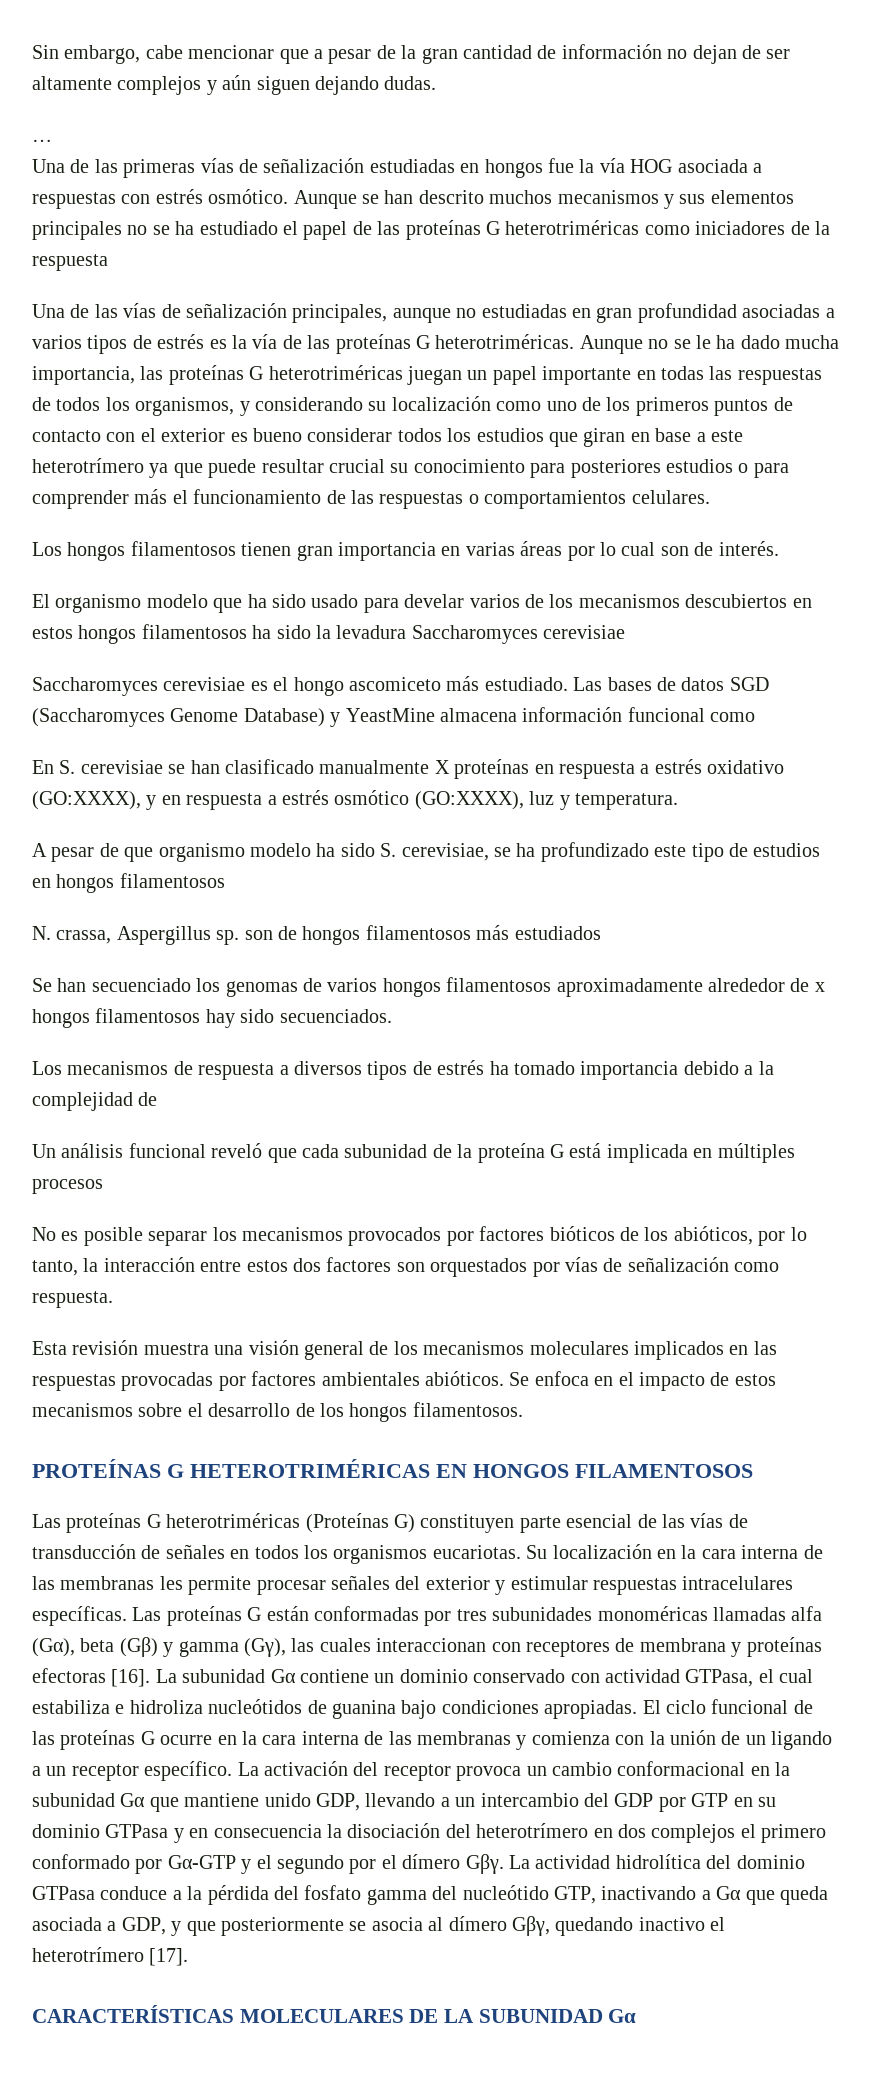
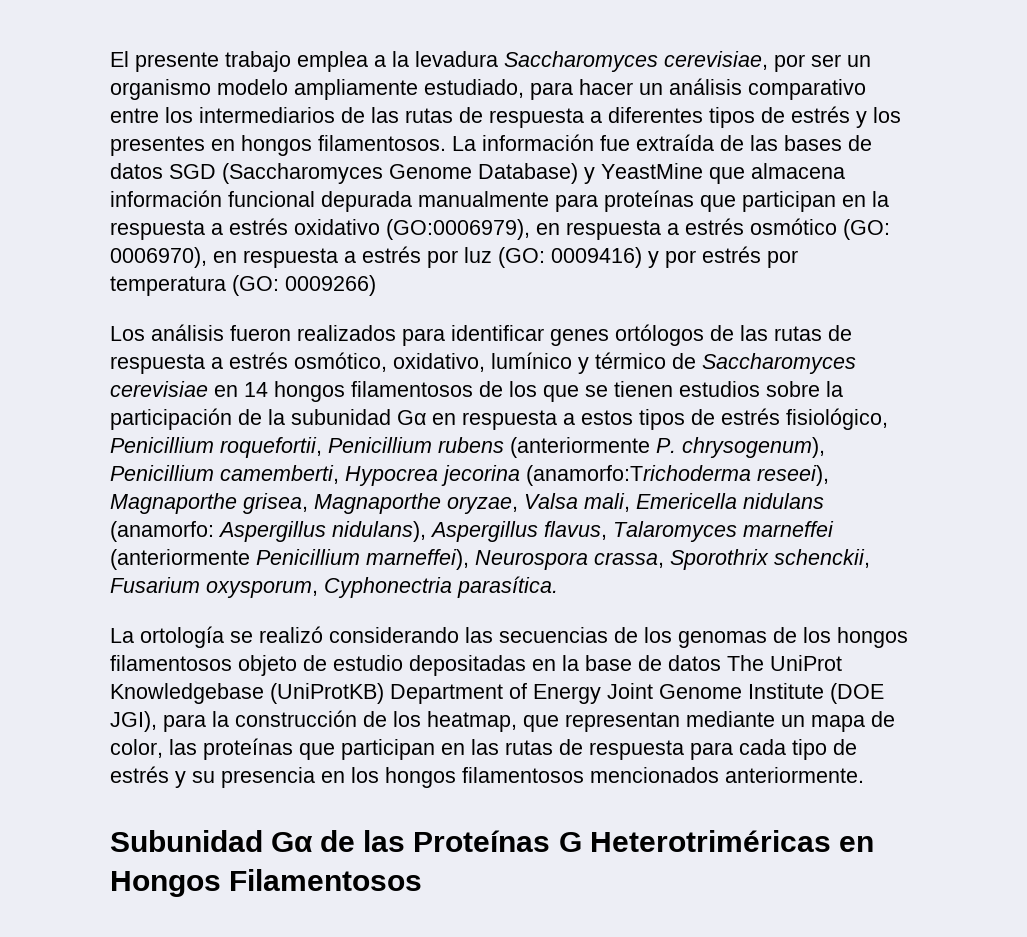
- Sin embargo, cabe mencionar que a pesar de la gran cantidad de información no dejan de ser altamente complejos y aún siguen dejando dudas.
- …
- Una de las primeras vías de señalización estudiadas en hongos fue la vía HOG asociada a respuestas con estrés osmótico. Aunque se han descrito muchos mecanismos y sus elementos principales no se ha estudiado el papel de las proteínas G heterotriméricas como iniciadores de la respuesta
- Una de las vías de señalización principales, aunque no estudiadas en gran profundidad asociadas a varios tipos de estrés es la vía de las proteínas G heterotriméricas. Aunque no se le ha dado mucha importancia, las proteínas G heterotriméricas juegan un papel importante en todas las respuestas de todos los organismos, y considerando su localización como uno de los primeros puntos de contacto con el exterior es bueno considerar todos los estudios que giran en base a este heterotrímero ya que puede resultar crucial su conocimiento para posteriores estudios o para comprender más el funcionamiento de las respuestas o comportamientos celulares.
- Los hongos filamentosos tienen gran importancia en varias áreas por lo cual son de interés.
- El organismo modelo que ha sido usado para develar varios de los mecanismos descubiertos en estos hongos filamentosos ha sido la levadura Saccharomyces cerevisiae
- Saccharomyces cerevisiae es el hongo ascomiceto más estudiado. Las bases de datos SGD (Saccharomyces Genome Database) y YeastMine almacena información funcional como
- En S. cerevisiae se han clasificado manualmente X proteínas en respuesta a estrés oxidativo (GO:XXXX), y en respuesta a estrés osmótico (GO:XXXX), luz y temperatura.
- A pesar de que organismo modelo ha sido S. cerevisiae, se ha profundizado este tipo de estudios en hongos filamentosos
- N. crassa, Aspergillus sp. son de hongos filamentosos más estudiados
- Se han secuenciado los genomas de varios hongos filamentosos aproximadamente alrededor de x hongos filamentosos hay sido secuenciados.
- Los mecanismos de respuesta a diversos tipos de estrés ha tomado importancia debido a la complejidad de
- Un análisis funcional reveló que cada subunidad de la proteína G está implicada en múltiples procesos
- No es posible separar los mecanismos provocados por factores bióticos de los abióticos, por lo tanto, la interacción entre estos dos factores son orquestados por vías de señalización como respuesta.
- Esta revisión muestra una visión general de los mecanismos moleculares implicados en las respuestas provocadas por factores ambientales abióticos. Se enfoca en el impacto de estos mecanismos sobre el desarrollo de los hongos filamentosos.
- PROTEÍNAS G HETEROTRIMÉRICAS EN HONGOS FILAMENTOSOS
- Las proteínas G heterotriméricas (Proteínas G) constituyen parte esencial de las vías de transducción de señales en todos los organismos eucariotas. Su localización en la cara interna de las membranas les permite procesar señales del exterior y estimular respuestas intracelulares específicas. Las proteínas G están conformadas por tres subunidades monoméricas llamadas alfa (Gα), beta (Gβ) y gamma (Gγ), las cuales interaccionan con receptores de membrana y proteínas efectoras [16]. La subunidad Gα contiene un dominio conservado con actividad GTPasa, el cual estabiliza e hidroliza nucleótidos de guanina bajo condiciones apropiadas. El ciclo funcional de las proteínas G ocurre en la cara interna de las membranas y comienza con la unión de un ligando a un receptor específico. La activación del receptor provoca un cambio conformacional en la subunidad Gα que mantiene unido GDP, llevando a un intercambio del GDP por GTP en su dominio GTPasa y en consecuencia la disociación del heterotrímero en dos complejos el primero conformado por Gα-GTP y el segundo por el dímero Gβγ. La actividad hidrolítica del dominio GTPasa conduce a la pérdida del fosfato gamma del nucleótido GTP, inactivando a Gα que queda asociada a GDP, y que posteriormente se asocia al dímero Gβγ, quedando inactivo el heterotrímero [17].
- CARACTERÍSTICAS MOLECULARES DE LA SUBUNIDAD Gα
+ El presente trabajo emplea a la levadura Saccharomyces cerevisiae, por ser un organismo modelo ampliamente estudiado, para hacer un análisis comparativo entre los intermediarios de las rutas de respuesta a diferentes tipos de estrés y los presentes en hongos filamentosos. La información fue extraída de las bases de datos SGD (Saccharomyces Genome Database) y YeastMine que almacena información funcional depurada manualmente para proteínas que participan en la respuesta a estrés oxidativo (GO:0006979), en respuesta a estrés osmótico (GO: 0006970), en respuesta a estrés por luz (GO: 0009416) y por estrés por temperatura (GO: 0009266)
+ Los análisis fueron realizados para identificar genes ortólogos de las rutas de respuesta a estrés osmótico, oxidativo, lumínico y térmico de Saccharomyces cerevisiae en 14 hongos filamentosos de los que se tienen estudios sobre la participación de la subunidad Gα en respuesta a estos tipos de estrés fisiológico, Penicillium roquefortii, Penicillium rubens (anteriormente P. chrysogenum), Penicillium camemberti, Hypocrea jecorina (anamorfo:Trichoderma reseei), Magnaporthe grisea, Magnaporthe oryzae, Valsa mali, Emericella nidulans (anamorfo: Aspergillus nidulans), Aspergillus flavus, Talaromyces marneffei (anteriormente Penicillium marneffei), Neurospora crassa, Sporothrix schenckii, Fusarium oxysporum, Cyphonectria parasítica.
+ La ortología se realizó considerando las secuencias de los genomas de los hongos filamentosos objeto de estudio depositadas en la base de datos The UniProt Knowledgebase (UniProtKB) Department of Energy Joint Genome Institute (DOE JGI), para la construcción de los heatmap, que representan mediante un mapa de color, las proteínas que participan en las rutas de respuesta para cada tipo de estrés y su presencia en los hongos filamentosos mencionados anteriormente.
+ Subunidad Gα de las Proteínas G Heterotriméricas en Hongos Filamentosos

